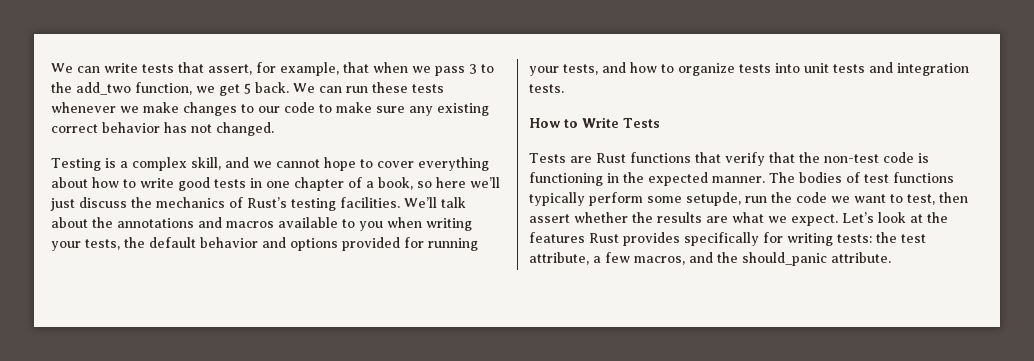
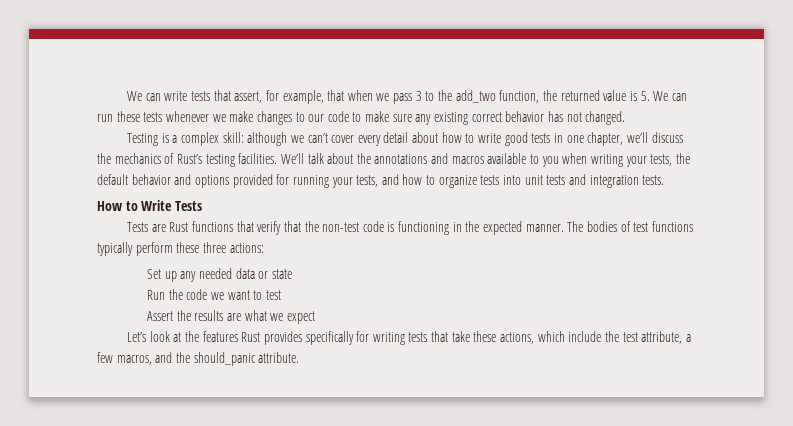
- We can write tests that assert, for example, that when we pass 3 to the add_two function, we get 5 back. We can run these tests whenever we make changes to our code to make sure any existing correct behavior has not changed.
+ We can write tests that assert, for example, that when we pass 3 to the add_two function, the returned value is 5. We can run these tests whenever we make changes to our code to make sure any existing correct behavior has not changed.
- Testing is a complex skill, and we cannot hope to cover everything about how to write good tests in one chapter of a book, so here we’ll just discuss the mechanics of Rust’s testing facilities.
+ Testing is a complex skill: although we can’t cover every detail about how to write good tests in one chapter, we’ll discuss the mechanics of Rust’s testing facilities.
- The bodies of test functions typically perform some setupde, run the code we want to test, then assert whether the results are what we expect. Let’s look at the features Rust provides specifically for writing tests: the test attribute, a few macros, and the should_panic attribute.
+ The bodies of test functions typically perform these three actions:
+ Set up any needed data or state
+ Run the code we want to test
+ Assert the results are what we expect
+ Let’s look at the features Rust provides specifically for writing tests that take these actions, which include the test attribute, a few macros, and the should_panic attribute.

